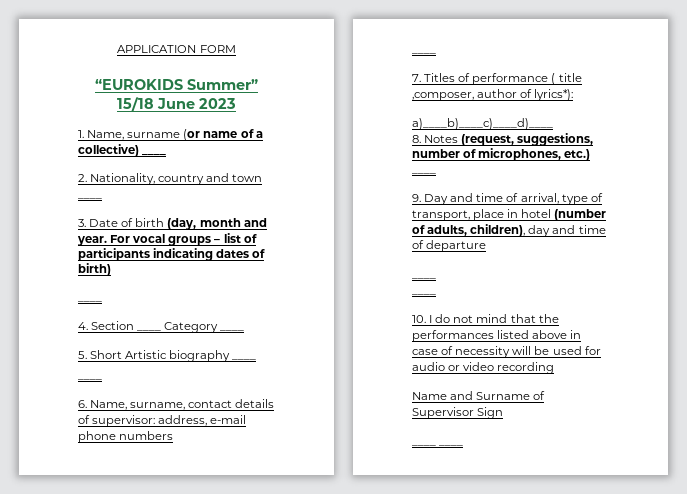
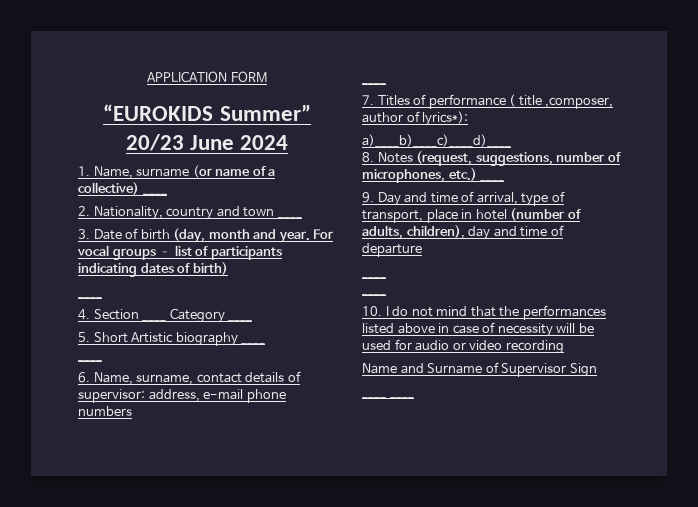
- “EUROKIDS Summer” 15/18 June 2023
+ “EUROKIDS Summer” 20/23 June 2024

